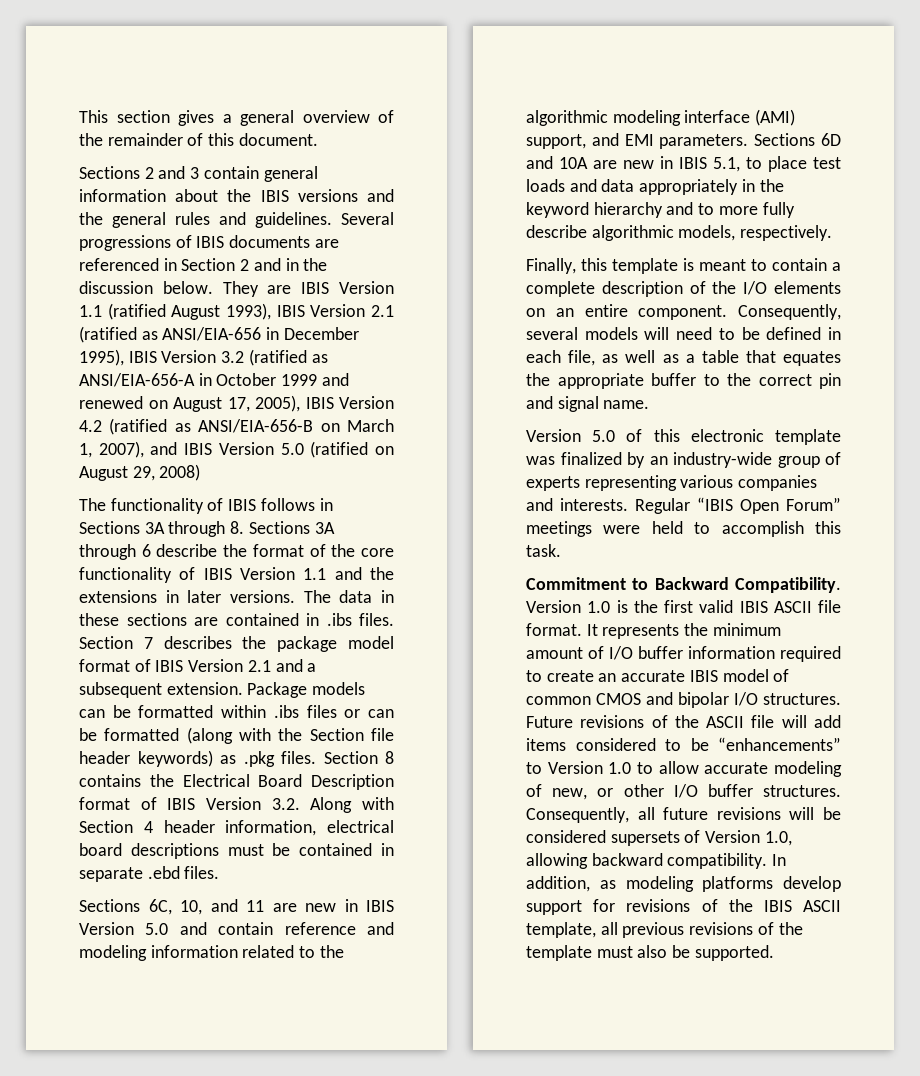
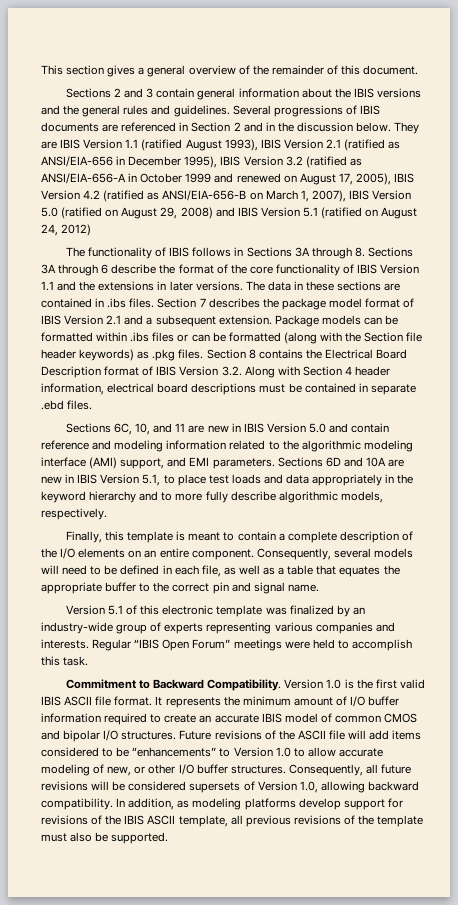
- They are IBIS Version 1.1 (ratified August 1993), IBIS Version 2.1 (ratified as ANSI/EIA-656 in December 1995), IBIS Version 3.2 (ratified as ANSI/EIA-656-A in October 1999 and renewed on August 17, 2005), IBIS Version 4.2 (ratified as ANSI/EIA-656-B on March 1, 2007), and IBIS Version 5.0 (ratified on August 29, 2008)
+ They are IBIS Version 1.1 (ratified August 1993), IBIS Version 2.1 (ratified as ANSI/EIA-656 in December 1995), IBIS Version 3.2 (ratified as ANSI/EIA-656-A in October 1999 and renewed on August 17, 2005), IBIS Version 4.2 (ratified as ANSI/EIA-656-B on March 1, 2007), IBIS Version 5.0 (ratified on August 29, 2008) and IBIS Version 5.1 (ratified on August 24, 2012)
- Sections 6D and 10A are new in IBIS 5.1, to place test loads and data appropriately in the keyword hierarchy and to more fully describe algorithmic models, respectively.
+ Sections 6D and 10A are new in IBIS Version 5.1, to place test loads and data appropriately in the keyword hierarchy and to more fully describe algorithmic models, respectively.
- Version 5.0 of this electronic template was finalized by an industry-wide group of experts representing various companies and interests.
+ Version 5.1 of this electronic template was finalized by an industry-wide group of experts representing various companies and interests.

